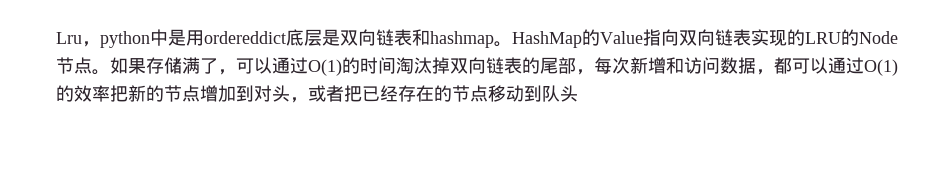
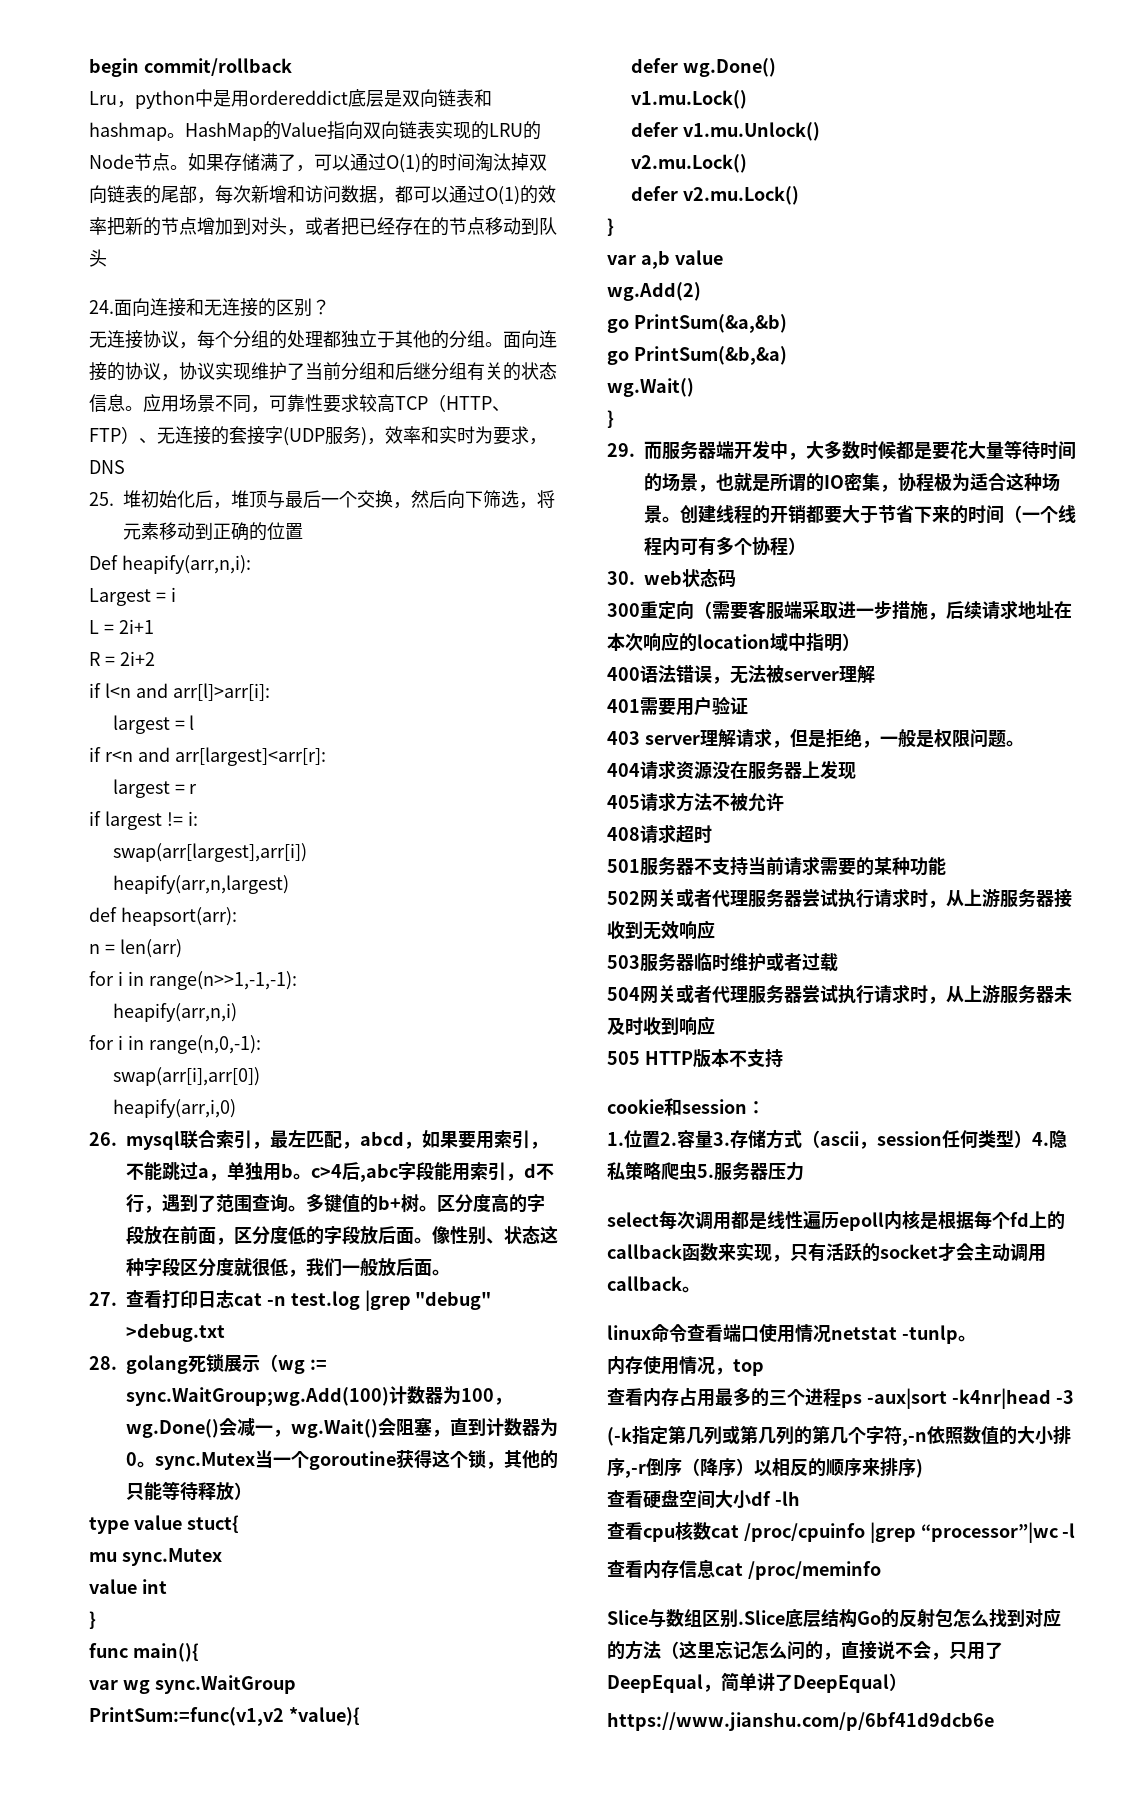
+ begin commit/rollback
+ 24.面向连接和无连接的区别？
+ 无连接协议，每个分组的处理都独立于其他的分组。面向连接的协议，协议实现维护了当前分组和后继分组有关的状态信息。应用场景不同，可靠性要求较高TCP（HTTP、FTP）、无连接的套接字(UDP服务)，效率和实时为要求，DNS
+ 25.堆初始化后，堆顶与最后一个交换，然后向下筛选，将元素移动到正确的位置
+ Def heapify(arr,n,i):
+ Largest = i
+ L = 2i+1
+ R = 2i+2
+ if l<n and arr[l]>arr[i]:
+ largest = l
+ if r<n and arr[largest]<arr[r]:
+ largest = r
+ if largest != i:
+ swap(arr[largest],arr[i])
+ heapify(arr,n,largest)
+ def heapsort(arr):
+ n = len(arr)
+ for i in range(n>>1,-1,-1):
+ heapify(arr,n,i)
+ for i in range(n,0,-1):
+ swap(arr[i],arr[0])
+ heapify(arr,i,0)
+ 26. mysql联合索引，最左匹配，abcd，如果要用索引，不能跳过a，单独用b。c>4后,abc字段能用索引，d不行，遇到了范围查询。多键值的b+树。区分度高的字段放在前面，区分度低的字段放后面。像性别、状态这种字段区分度就很低，我们一般放后面。
+ 27.查看打印日志cat -n test.log |grep "debug" >debug.txt
+ 28. golang死锁展示（wg := sync.WaitGroup;wg.Add(100)计数器为100，wg.Done()会减一，wg.Wait()会阻塞，直到计数器为0。sync.Mutex当一个goroutine获得这个锁，其他的只能等待释放）
+ type value stuct{
+ mu sync.Mutex
+ value int
+ }
+ func main(){
+ var wg sync.WaitGroup
+ PrintSum:=func(v1,v2 *value){
+ defer wg.Done()
+ v1.mu.Lock()
+ defer v1.mu.Unlock()
+ v2.mu.Lock()
+ defer v2.mu.Lock()
+ }
+ var a,b value
+ wg.Add(2)
+ go PrintSum(&a,&b)
+ go PrintSum(&b,&a)
+ wg.Wait()
+ }
+ 29.而服务器端开发中，大多数时候都是要花大量等待时间的场景，也就是所谓的IO密集，协程极为适合这种场景。创建线程的开销都要大于节省下来的时间（一个线程内可有多个协程）
+ 30. web状态码
+ 300重定向（需要客服端采取进一步措施，后续请求地址在本次响应的location域中指明）
+ 400语法错误，无法被server理解
+ 401需要用户验证
+ 403 server理解请求，但是拒绝，一般是权限问题。
+ 404请求资源没在服务器上发现
+ 405请求方法不被允许
+ 408请求超时
+ 501服务器不支持当前请求需要的某种功能
+ 502网关或者代理服务器尝试执行请求时，从上游服务器接收到无效响应
+ 503服务器临时维护或者过载
+ 504网关或者代理服务器尝试执行请求时，从上游服务器未及时收到响应
+ 505 HTTP版本不支持
+ cookie和session：
+ 1.位置2.容量3.存储方式（ascii，session任何类型）4.隐私策略爬虫5.服务器压力
+ select每次调用都是线性遍历epoll内核是根据每个fd上的callback函数来实现，只有活跃的socket才会主动调用callback。
+ linux命令查看端口使用情况netstat -tunlp。
+ 内存使用情况，top
+ 查看内存占用最多的三个进程ps -aux|sort -k4nr|head -3
+ (-k指定第几列或第几列的第几个字符,-n依照数值的大小排序,-r倒序（降序）以相反的顺序来排序)
+ 查看硬盘空间大小df -lh
+ 查看cpu核数cat /proc/cpuinfo |grep “processor”|wc -l
+ 查看内存信息cat /proc/meminfo
+ Slice与数组区别.Slice底层结构Go的反射包怎么找到对应的方法（这里忘记怎么问的，直接说不会，只用了DeepEqual，简单讲了DeepEqual）
+ https://www.jianshu.com/p/6bf41d9dcb6e

